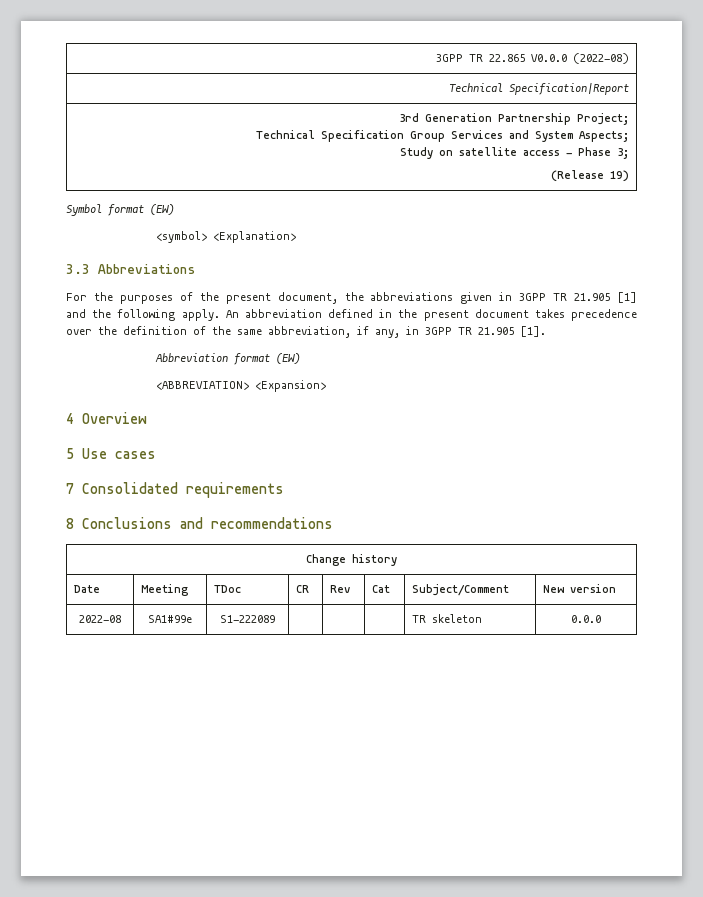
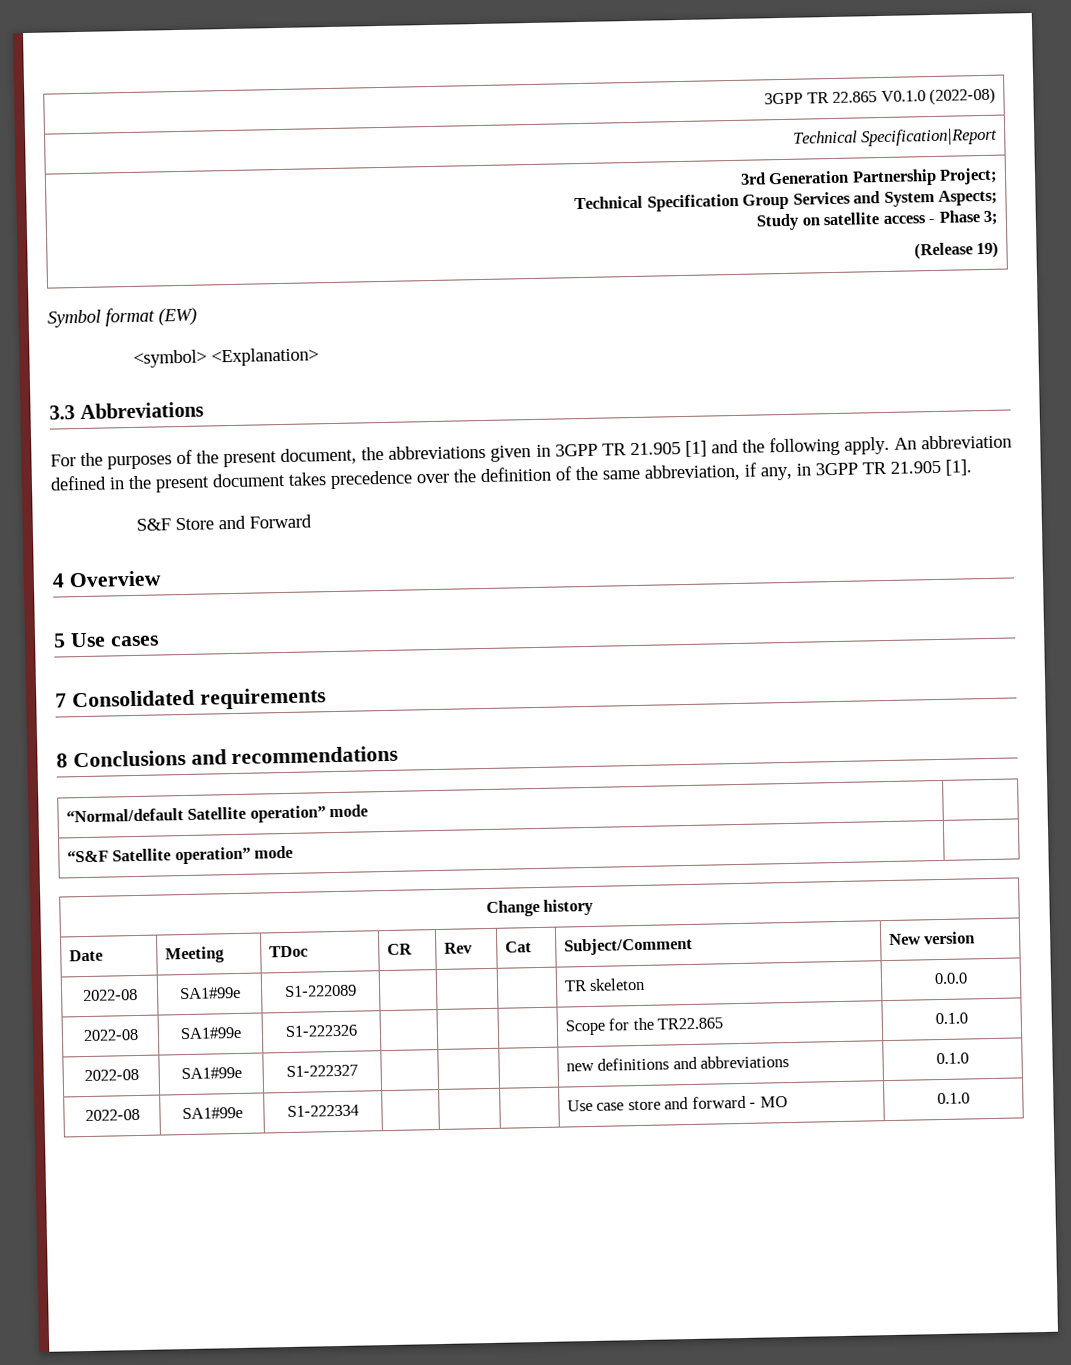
- 3GPP TR 22.865 V0.0.0 (2022-08)
+ 3GPP TR 22.865 V0.1.0 (2022-08)
- Abbreviation format (EW)
- <ABBREVIATION> <Expansion>
+ S&F Store and Forward
+ “Normal/default Satellite operation” mode |
+ “S&F Satellite operation” mode |
+ 2022-08 | SA1#99e | S1-222326 | | | | Scope for the TR22.865 | 0.1.0
+ 2022-08 | SA1#99e | S1-222327 | | | | new definitions and abbreviations | 0.1.0
+ 2022-08 | SA1#99e | S1-222334 | | | | Use case store and forward - MO | 0.1.0

